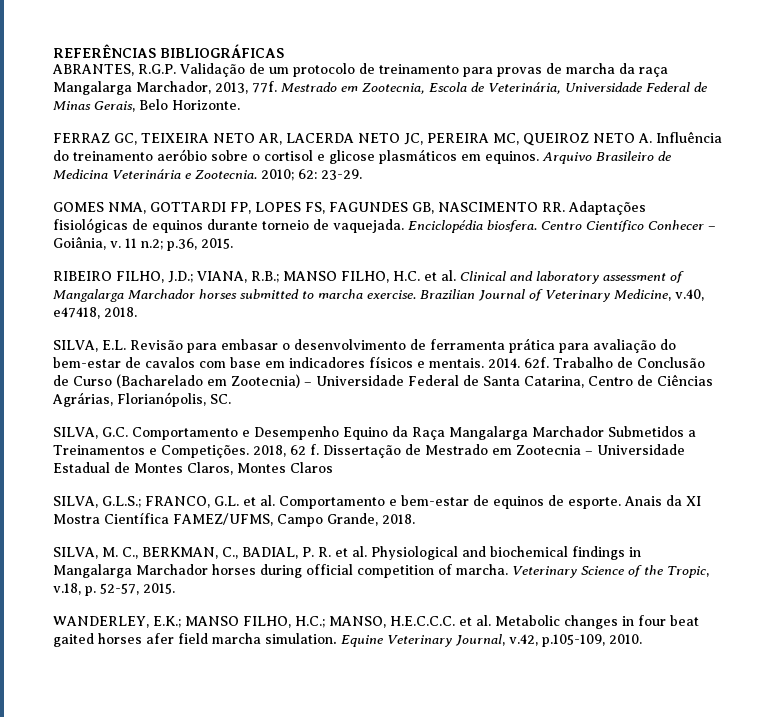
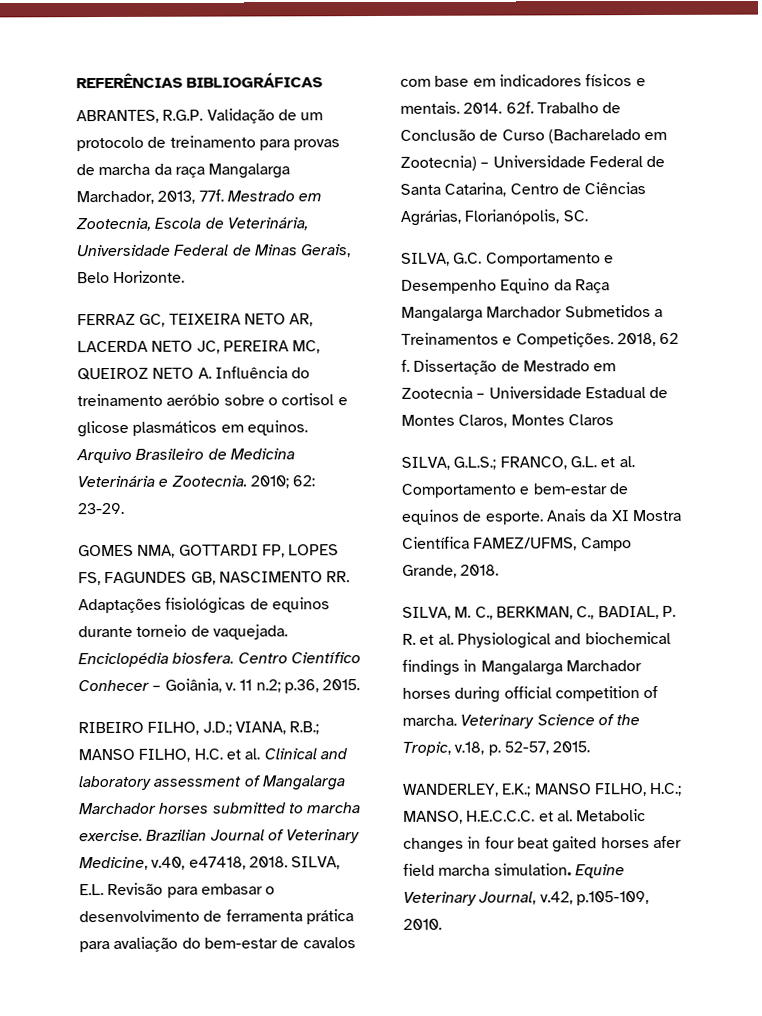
- Brazilian Journal of Veterinary Medicine, v.40, e47418, 2018.
- SILVA, E.L. Revisão para embasar o desenvolvimento de ferramenta prática para avaliação do bem-estar de cavalos com base em indicadores físicos e mentais.
+ Brazilian Journal of Veterinary Medicine, v.40, e47418, 2018. SILVA, E.L. Revisão para embasar o desenvolvimento de ferramenta prática para avaliação do bem-estar de cavalos com base em indicadores físicos e mentais.

